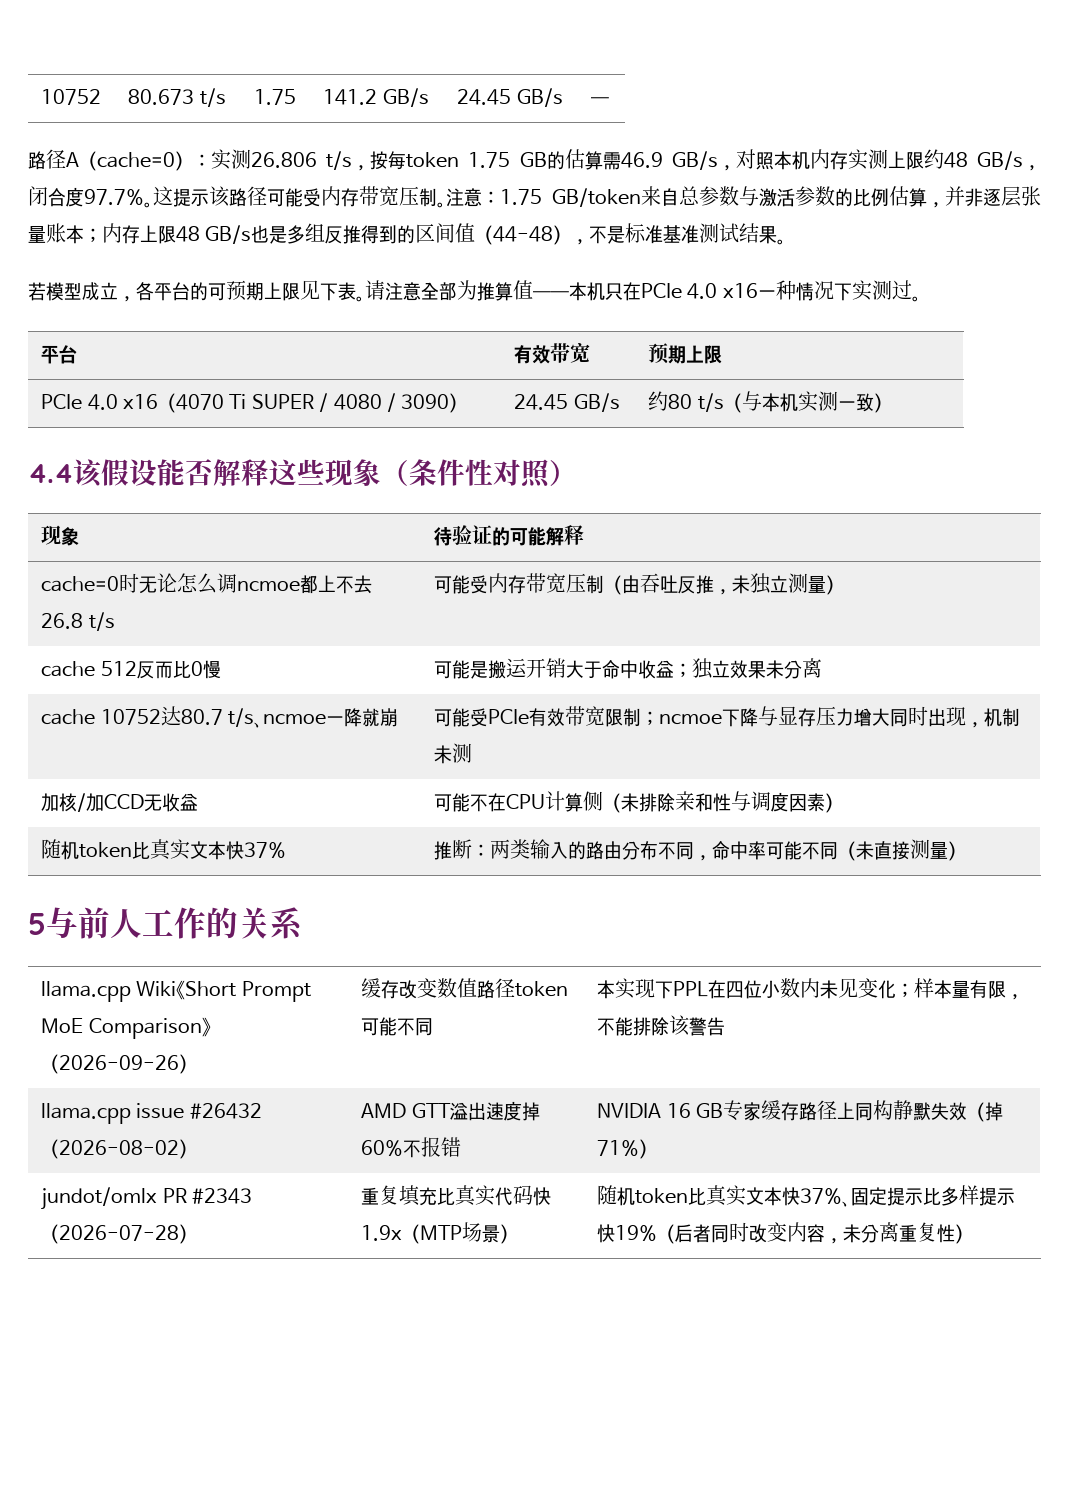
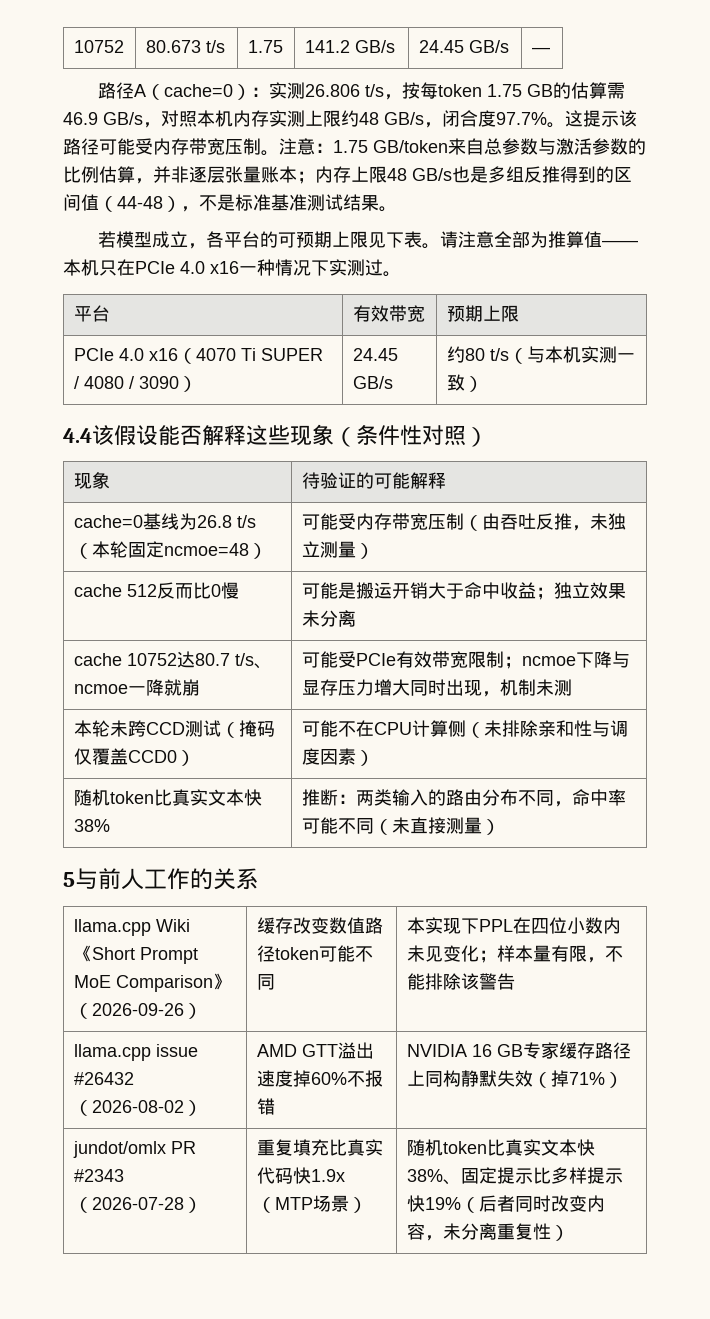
- cache=0时无论怎么调ncmoe都上不去26.8 t/s | 可能受内存带宽压制（由吞吐反推，未独立测量）
+ cache=0基线为26.8 t/s（本轮固定ncmoe=48） | 可能受内存带宽压制（由吞吐反推，未独立测量）
- 加核/加CCD无收益 | 可能不在CPU计算侧（未排除亲和性与调度因素）
+ 本轮未跨CCD测试（掩码仅覆盖CCD0） | 可能不在CPU计算侧（未排除亲和性与调度因素）
- 随机token比真实文本快37% | 推断：两类输入的路由分布不同，命中率可能不同（未直接测量）
+ 随机token比真实文本快38% | 推断：两类输入的路由分布不同，命中率可能不同（未直接测量）
- jundot/omlx PR #2343（2026-07-28） | 重复填充比真实代码快1.9x（MTP场景） | 随机token比真实文本快37%、固定提示比多样提示快19%（后者同时改变内容，未分离重复性）
+ jundot/omlx PR #2343（2026-07-28） | 重复填充比真实代码快1.9x（MTP场景） | 随机token比真实文本快38%、固定提示比多样提示快19%（后者同时改变内容，未分离重复性）

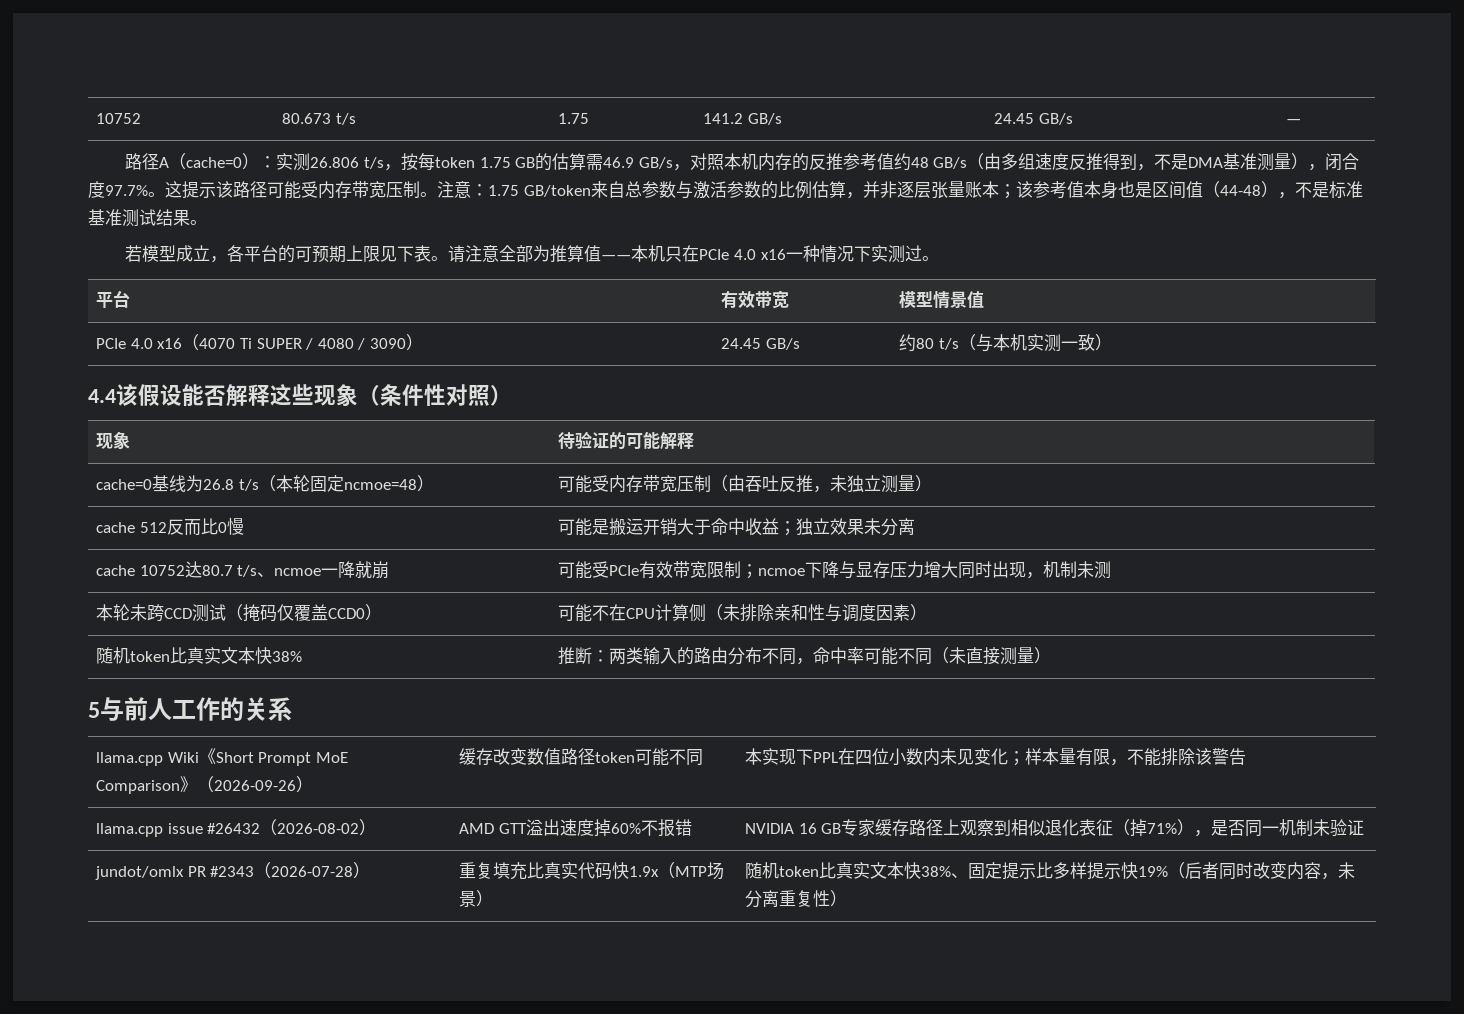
- 路径A（cache=0）：实测26.806 t/s，按每token 1.75 GB的估算需46.9 GB/s，对照本机内存实测上限约48 GB/s，闭合度97.7%。
+ 路径A（cache=0）：实测26.806 t/s，按每token 1.75 GB的估算需46.9 GB/s，对照本机内存的反推参考值约48 GB/s（由多组速度反推得到，不是DMA基准测量），闭合度97.7%。
- 注意：1.75 GB/token来自总参数与激活参数的比例估算，并非逐层张量账本；内存上限48 GB/s也是多组反推得到的区间值（44-48），不是标准基准测试结果。
+ 注意：1.75 GB/token来自总参数与激活参数的比例估算，并非逐层张量账本；该参考值本身也是区间值（44-48），不是标准基准测试结果。
- 平台 | 有效带宽 | 预期上限
+ 平台 | 有效带宽 | 模型情景值
- llama.cpp issue #26432（2026-08-02） | AMD GTT溢出速度掉60%不报错 | NVIDIA 16 GB专家缓存路径上同构静默失效（掉71%）
+ llama.cpp issue #26432（2026-08-02） | AMD GTT溢出速度掉60%不报错 | NVIDIA 16 GB专家缓存路径上观察到相似退化表征（掉71%），是否同一机制未验证

